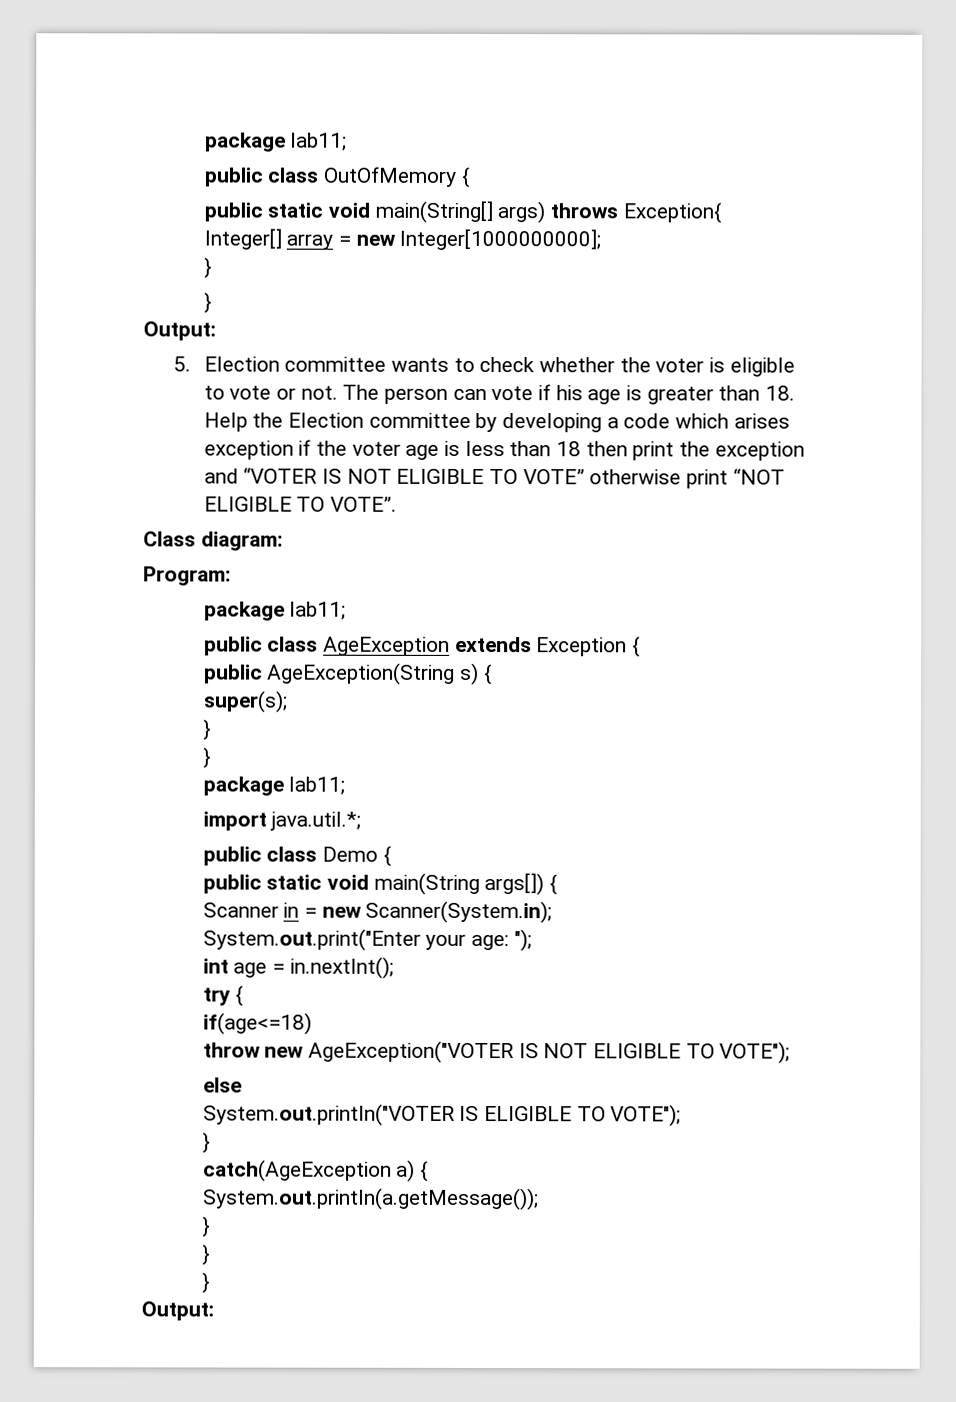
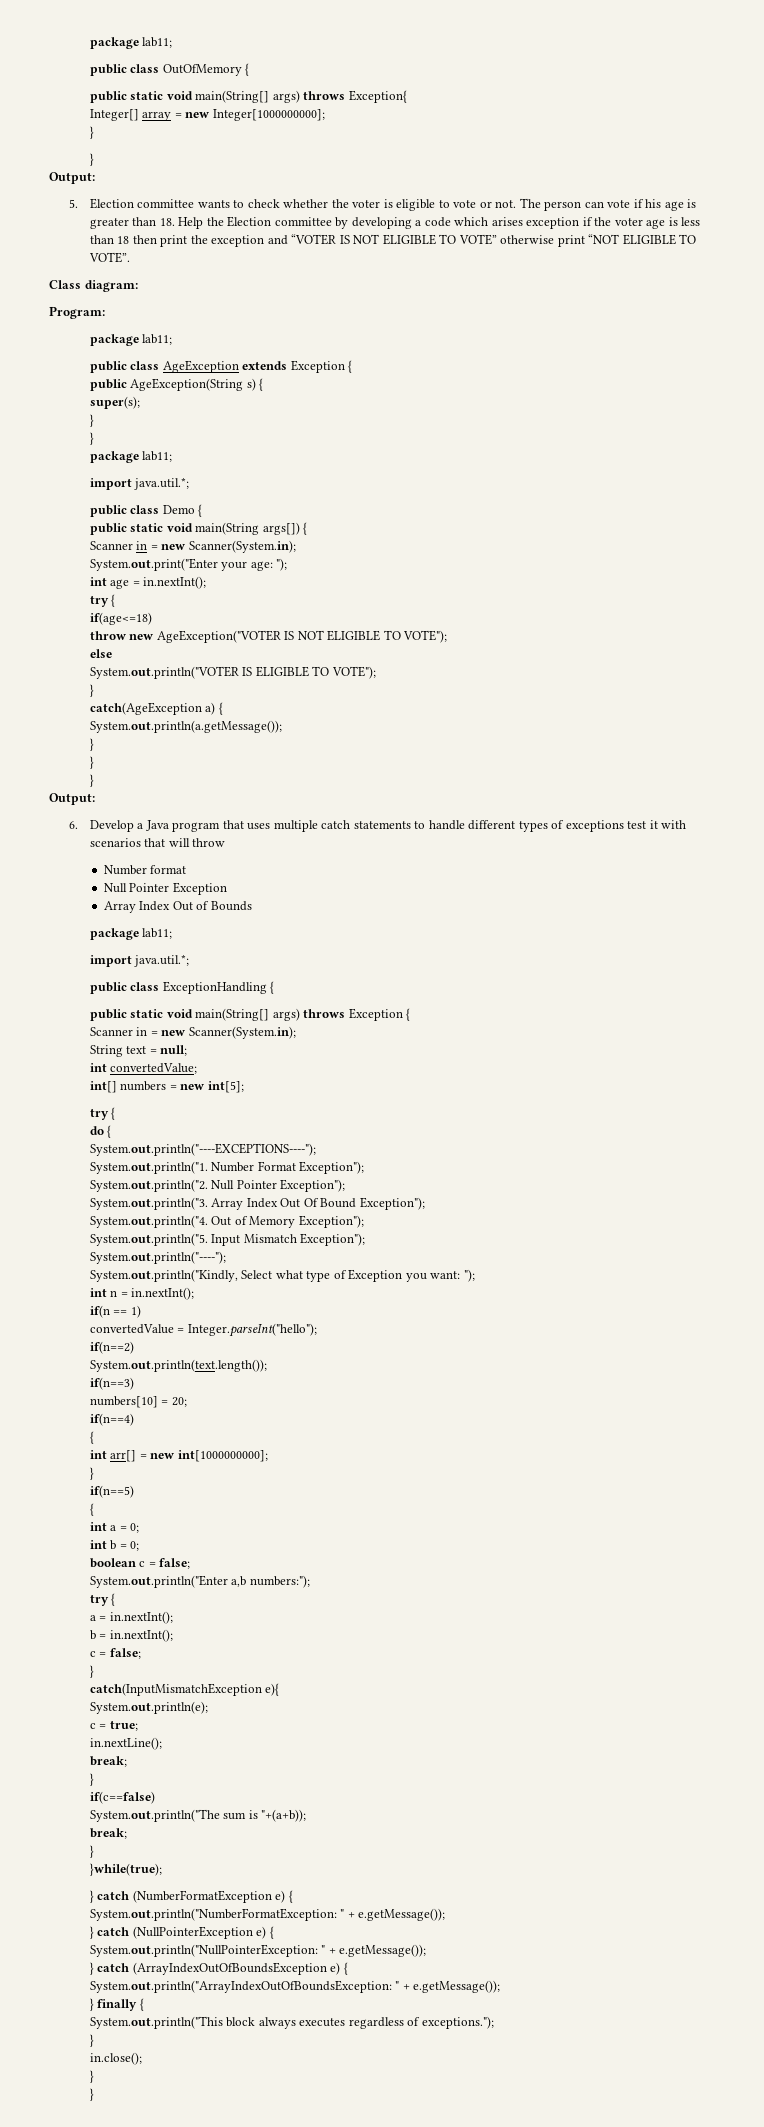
+ 6. Develop a Java program that uses multiple catch statements to handle different types of exceptions test it with scenarios that will throw
+ Number format
+ Null Pointer Exception
+ Array Index Out of Bounds
+ package lab11;
+ import java.util.*;
+ public class ExceptionHandling {
+ public static void main(String[] args) throws Exception {
+ Scanner in = new Scanner(System.in);
+ String text = null;
+ int convertedValue;
+ int[] numbers = new int[5];
+ try {
+ do {
+ System.out.println("----EXCEPTIONS----");
+ System.out.println("1. Number Format Exception");
+ System.out.println("2. Null Pointer Exception");
+ System.out.println("3. Array Index Out Of Bound Exception");
+ System.out.println("4. Out of Memory Exception");
+ System.out.println("5. Input Mismatch Exception");
+ System.out.println("----");
+ System.out.println("Kindly, Select what type of Exception you want: ");
+ int n = in.nextInt();
+ if(n == 1)
+ convertedValue = Integer.parseInt("hello");
+ if(n==2)
+ System.out.println(text.length());
+ if(n==3)
+ numbers[10] = 20;
+ if(n==4)
+ {
+ int arr[] = new int[1000000000];
+ }
+ if(n==5)
+ {
+ int a = 0;
+ int b = 0;
+ boolean c = false;
+ System.out.println("Enter a,b numbers:");
+ try {
+ a = in.nextInt();
+ b = in.nextInt();
+ c = false;
+ }
+ catch(InputMismatchException e){
+ System.out.println(e);
+ c = true;
+ in.nextLine();
+ break;
+ }
+ if(c==false)
+ System.out.println("The sum is "+(a+b));
+ break;
+ }
+ }while(true);
+ } catch (NumberFormatException e) {
+ System.out.println("NumberFormatException: " + e.getMessage());
+ } catch (NullPointerException e) {
+ System.out.println("NullPointerException: " + e.getMessage());
+ } catch (ArrayIndexOutOfBoundsException e) {
+ System.out.println("ArrayIndexOutOfBoundsException: " + e.getMessage());
+ } finally {
+ System.out.println("This block always executes regardless of exceptions.");
+ }
+ in.close();
+ }
+ }

